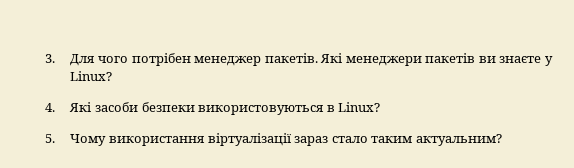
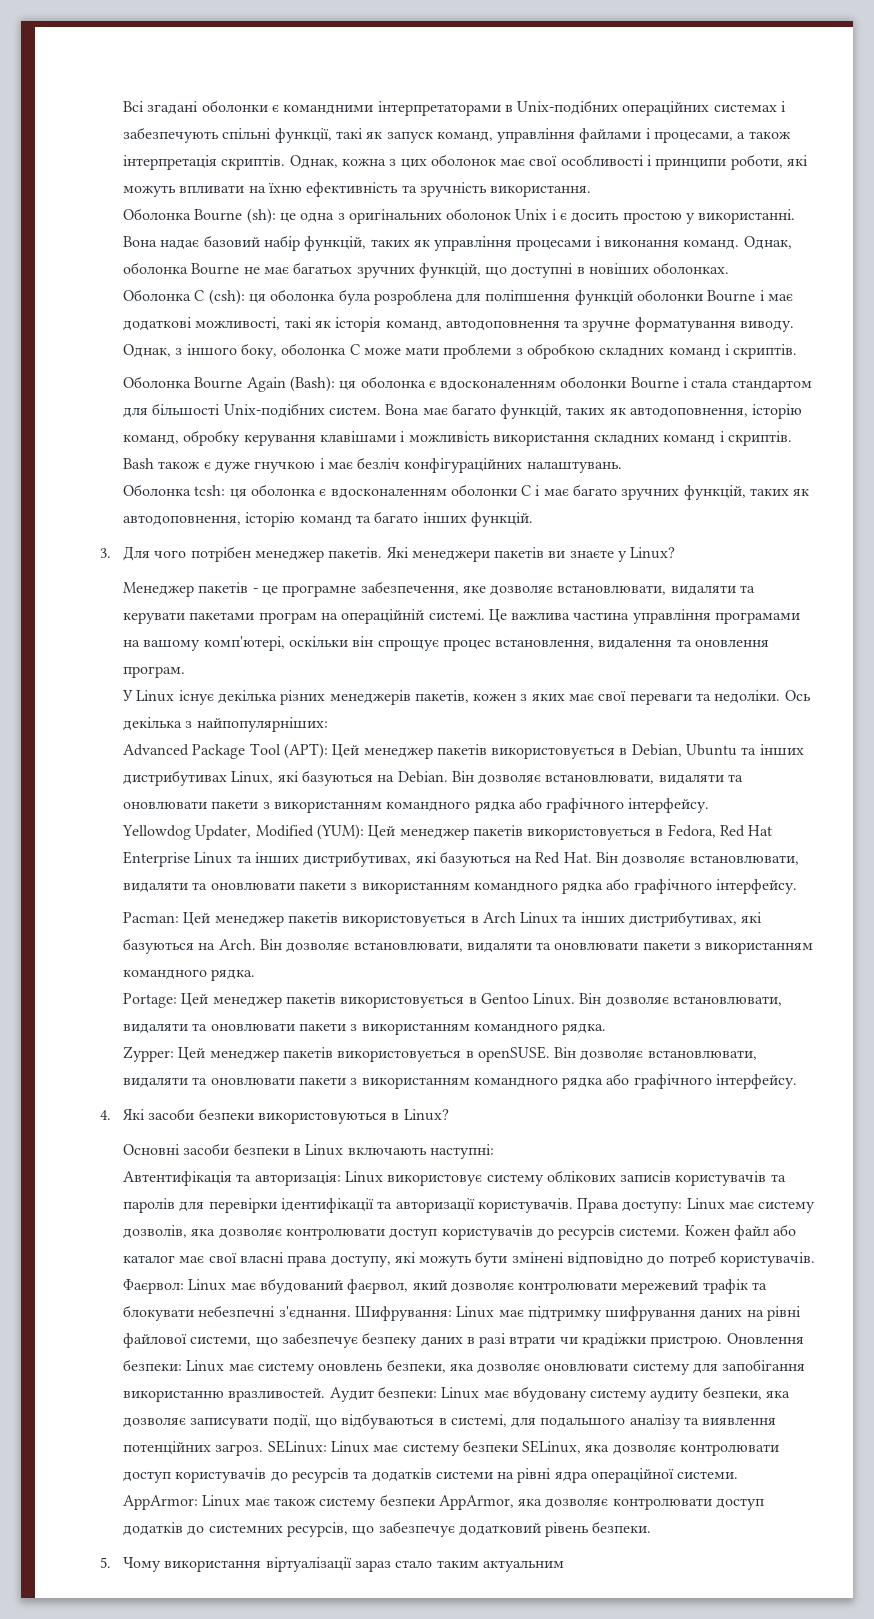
+ Всі згадані оболонки є командними інтерпретаторами в Unix-подібних операційних системах і забезпечують спільні функції, такі як запуск команд, управління файлами і процесами, а також інтерпретація скриптів. Однак, кожна з цих оболонок має свої особливості і принципи роботи, які можуть впливати на їхню ефективність та зручність використання.
+ Оболонка Bourne (sh): це одна з оригінальних оболонок Unix і є досить простою у використанні. Вона надає базовий набір функцій, таких як управління процесами і виконання команд. Однак, оболонка Bourne не має багатьох зручних функцій, що доступні в новіших оболонках.
+ Оболонка C (csh): ця оболонка була розроблена для поліпшення функцій оболонки Bourne і має додаткові можливості, такі як історія команд, автодоповнення та зручне форматування виводу. Однак, з іншого боку, оболонка C може мати проблеми з обробкою складних команд і скриптів.
+ Оболонка Bourne Again (Bash): ця оболонка є вдосконаленням оболонки Bourne і стала стандартом для більшості Unix-подібних систем. Вона має багато функцій, таких як автодоповнення, історію команд, обробку керування клавішами і можливість використання складних команд і скриптів. Bash також є дуже гнучкою і має безліч конфігураційних налаштувань.
+ Оболонка tcsh: ця оболонка є вдосконаленням оболонки C і має багато зручних функцій, таких як автодоповнення, історію команд та багато інших функцій.
+ Менеджер пакетів - це програмне забезпечення, яке дозволяє встановлювати, видаляти та керувати пакетами програм на операційній системі. Це важлива частина управління програмами на вашому комп'ютері, оскільки він спрощує процес встановлення, видалення та оновлення програм.
+ У Linux існує декілька різних менеджерів пакетів, кожен з яких має свої переваги та недоліки. Ось декілька з найпопулярніших:
+ Advanced Package Tool (APT): Цей менеджер пакетів використовується в Debian, Ubuntu та інших дистрибутивах Linux, які базуються на Debian. Він дозволяє встановлювати, видаляти та оновлювати пакети з використанням командного рядка або графічного інтерфейсу.
+ Yellowdog Updater, Modified (YUM): Цей менеджер пакетів використовується в Fedora, Red Hat Enterprise Linux та інших дистрибутивах, які базуються на Red Hat. Він дозволяє встановлювати, видаляти та оновлювати пакети з використанням командного рядка або графічного інтерфейсу.
+ Pacman: Цей менеджер пакетів використовується в Arch Linux та інших дистрибутивах, які базуються на Arch. Він дозволяє встановлювати, видаляти та оновлювати пакети з використанням командного рядка.
+ Portage: Цей менеджер пакетів використовується в Gentoo Linux. Він дозволяє встановлювати, видаляти та оновлювати пакети з використанням командного рядка.
+ Zypper: Цей менеджер пакетів використовується в openSUSE. Він дозволяє встановлювати, видаляти та оновлювати пакети з використанням командного рядка або графічного інтерфейсу.
+ Основні засоби безпеки в Linux включають наступні:
+ Автентифікація та авторизація: Linux використовує систему облікових записів користувачів та паролів для перевірки ідентифікації та авторизації користувачів. Права доступу: Linux має систему дозволів, яка дозволяє контролювати доступ користувачів до ресурсів системи. Кожен файл або каталог має свої власні права доступу, які можуть бути змінені відповідно до потреб користувачів. Фаєрвол: Linux має вбудований фаєрвол, який дозволяє контролювати мережевий трафік та блокувати небезпечні з'єднання. Шифрування: Linux має підтримку шифрування даних на рівні файлової системи, що забезпечує безпеку даних в разі втрати чи крадіжки пристрою. Оновлення безпеки: Linux має систему оновлень безпеки, яка дозволяє оновлювати систему для запобігання використанню вразливостей. Аудит безпеки: Linux має вбудовану систему аудиту безпеки, яка дозволяє записувати події, що відбуваються в системі, для подальшого аналізу та виявлення потенційних загроз. SELinux: Linux має систему безпеки SELinux, яка дозволяє контролювати доступ користувачів до ресурсів та додатків системи на рівні ядра операційної системи. AppArmor: Linux має також систему безпеки AppArmor, яка дозволяє контролювати доступ додатків до системних ресурсів, що забезпечує додатковий рівень безпеки.
- 5. Чому використання віртуалізації зараз стало таким актуальним?
+ 5. Чому використання віртуалізації зараз стало таким актуальним

